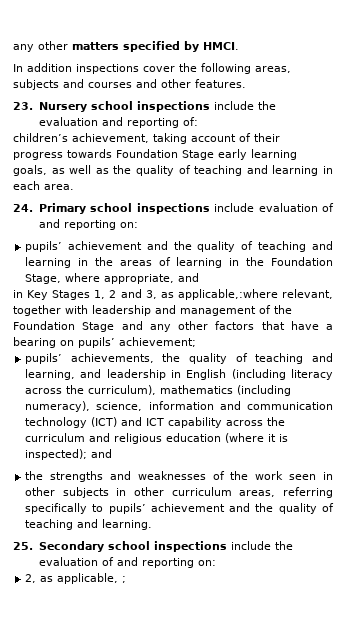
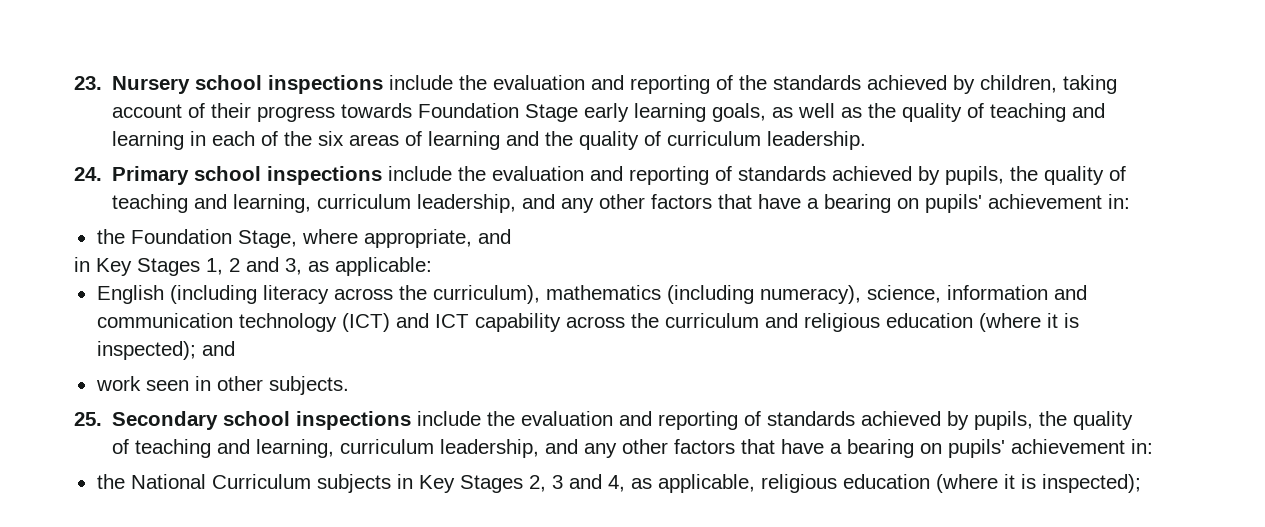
- any other matters specified by HMCI.
- In addition inspections cover the following areas, subjects and courses and other features.
- 23. Nursery school inspections include the evaluation and reporting of:
- children’s achievement, taking account of their progress towards Foundation Stage early learning goals, as well as the quality of teaching and learning in each area.
+ 23. Nursery school inspections include the evaluation and reporting of the standards achieved by children, taking account of their progress towards Foundation Stage early learning goals, as well as the quality of teaching and learning in each of the six areas of learning and the quality of curriculum leadership.
- 24. Primary school inspections include evaluation of and reporting on:
- pupils’ achievement and the quality of teaching and learning in the areas of learning in the Foundation Stage, where appropriate, and
+ 24. Primary school inspections include the evaluation and reporting of standards achieved by pupils, the quality of teaching and learning, curriculum leadership, and any other factors that have a bearing on pupils' achievement in:
+ the Foundation Stage, where appropriate, and
- in Key Stages 1, 2 and 3, as applicable,:where relevant, together with leadership and management of the Foundation Stage and any other factors that have a bearing on pupils’ achievement;
- pupils’ achievements, the quality of teaching and learning, and leadership in English (including literacy across the curriculum), mathematics (including numeracy), science, information and communication technology (ICT) and ICT capability across the curriculum and religious education (where it is inspected); and
+ in Key Stages 1, 2 and 3, as applicable:
+ English (including literacy across the curriculum), mathematics (including numeracy), science, information and communication technology (ICT) and ICT capability across the curriculum and religious education (where it is inspected); and
- the strengths and weaknesses of the work seen in other subjects in other curriculum areas, referring specifically to pupils’ achievement and the quality of teaching and learning.
+ work seen in other subjects.
- 25. Secondary school inspections include the evaluation of and reporting on:
- 2, as applicable, ;
+ 25. Secondary school inspections include the evaluation and reporting of standards achieved by pupils, the quality of teaching and learning, curriculum leadership, and any other factors that have a bearing on pupils' achievement in:
+ the National Curriculum subjects in Key Stages 2, 3 and 4, as applicable, religious education (where it is inspected);

